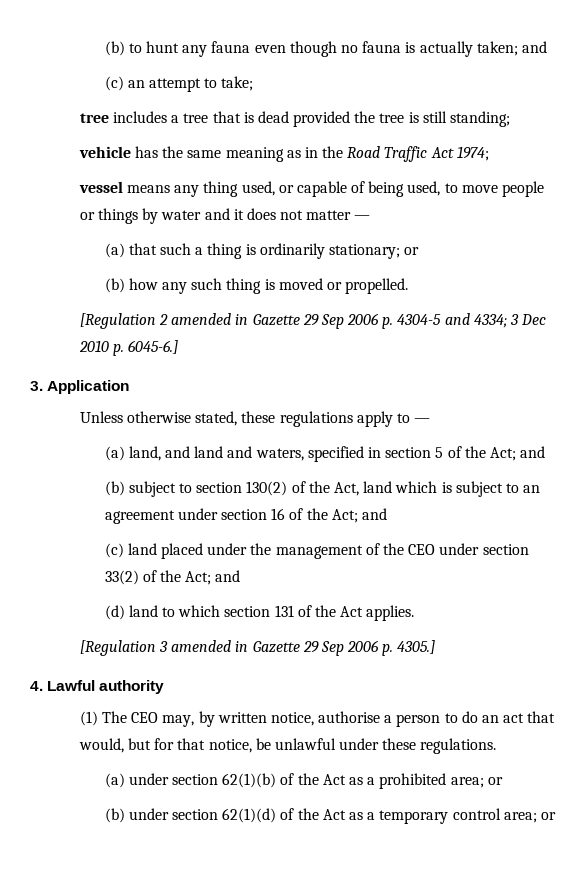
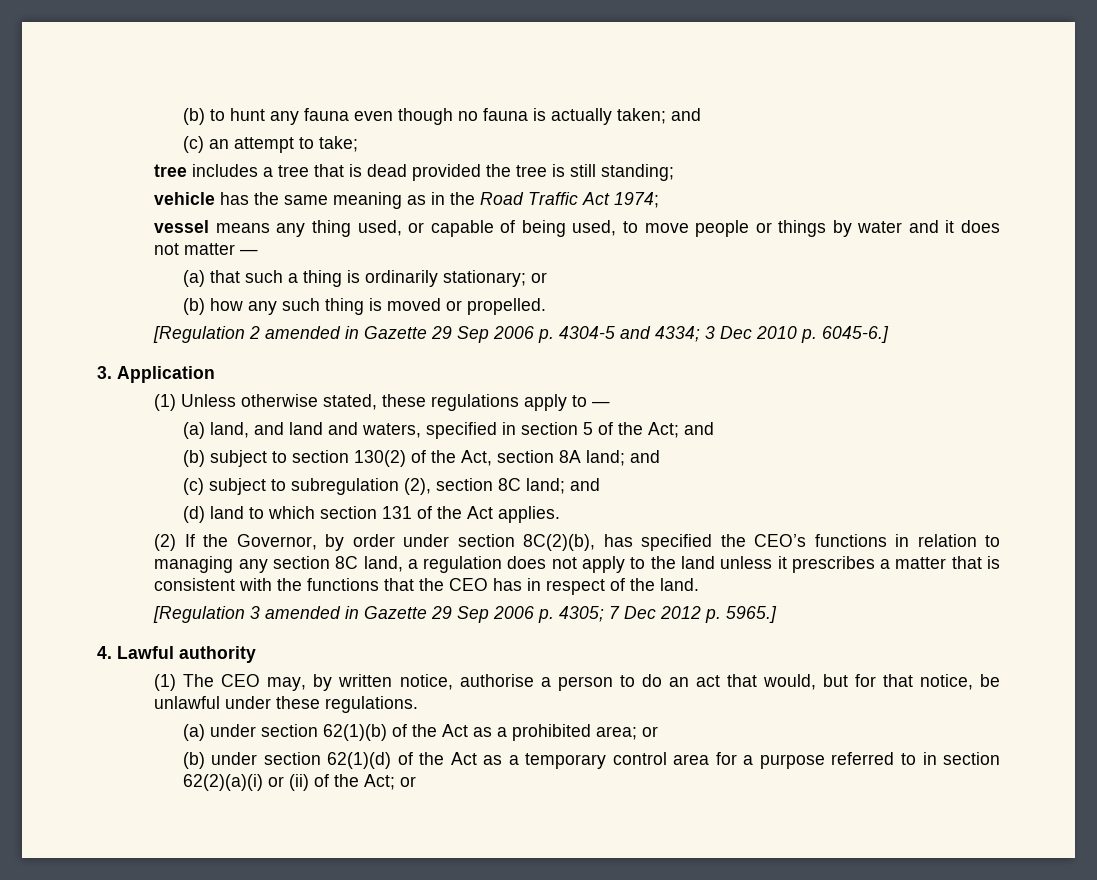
- Unless otherwise stated, these regulations apply to —
+ (1) Unless otherwise stated, these regulations apply to —
- (b) subject to section 130(2) of the Act, land which is subject to an agreement under section 16 of the Act; and
- (c) land placed under the management of the CEO under section 33(2) of the Act; and
+ (b) subject to section 130(2) of the Act, section 8A land; and
+ (c) subject to subregulation (2), section 8C land; and
+ (2) If the Governor, by order under section 8C(2)(b), has specified the CEO’s functions in relation to managing any section 8C land, a regulation does not apply to the land unless it prescribes a matter that is consistent with the functions that the CEO has in respect of the land.
- [Regulation 3 amended in Gazette 29 Sep 2006 p. 4305.]
+ [Regulation 3 amended in Gazette 29 Sep 2006 p. 4305; 7 Dec 2012 p. 5965.]
- (b) under section 62(1)(d) of the Act as a temporary control area; or
+ (b) under section 62(1)(d) of the Act as a temporary control area for a purpose referred to in section 62(2)(a)(i) or (ii) of the Act; or

